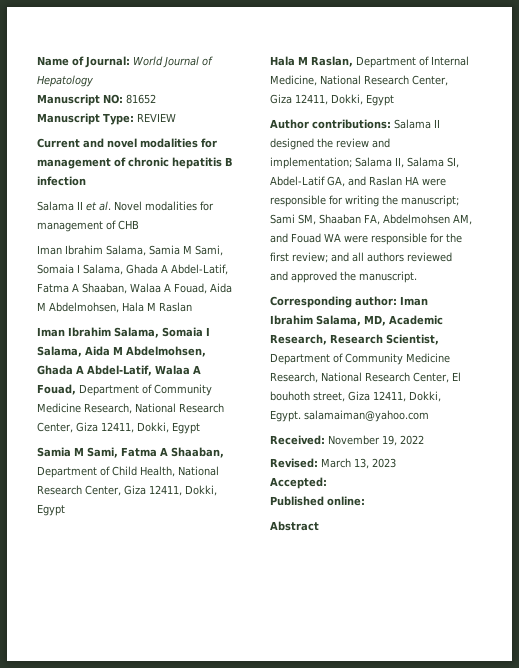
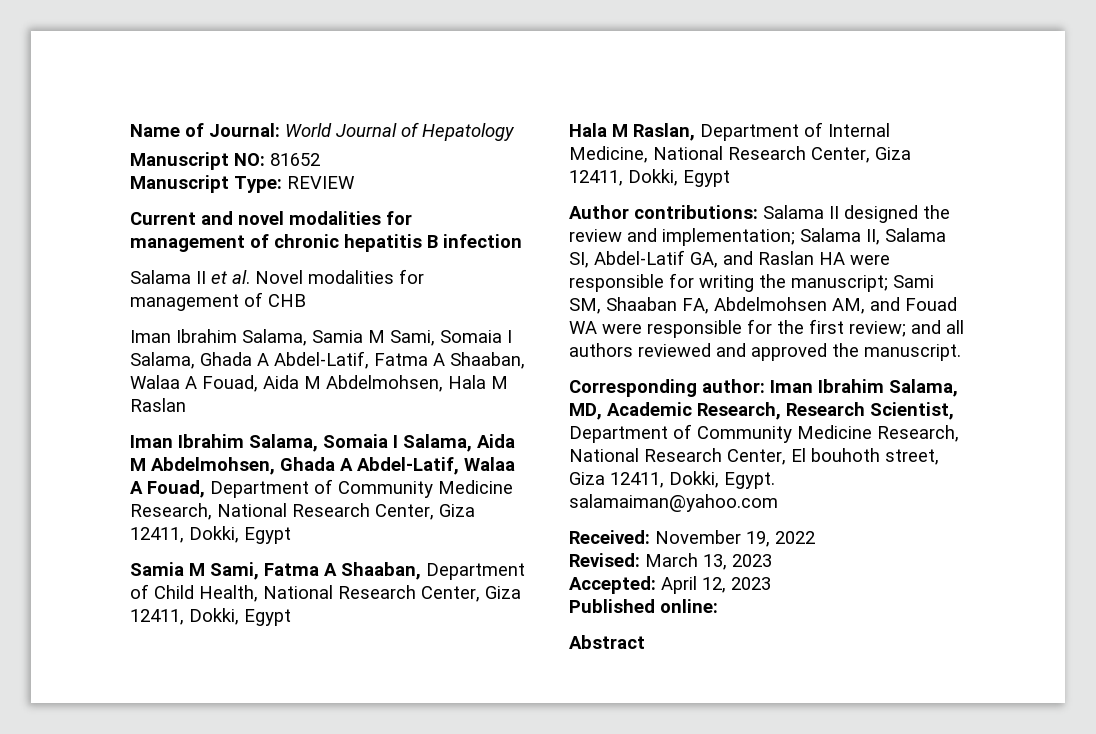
- Accepted:
+ Accepted: April 12, 2023

